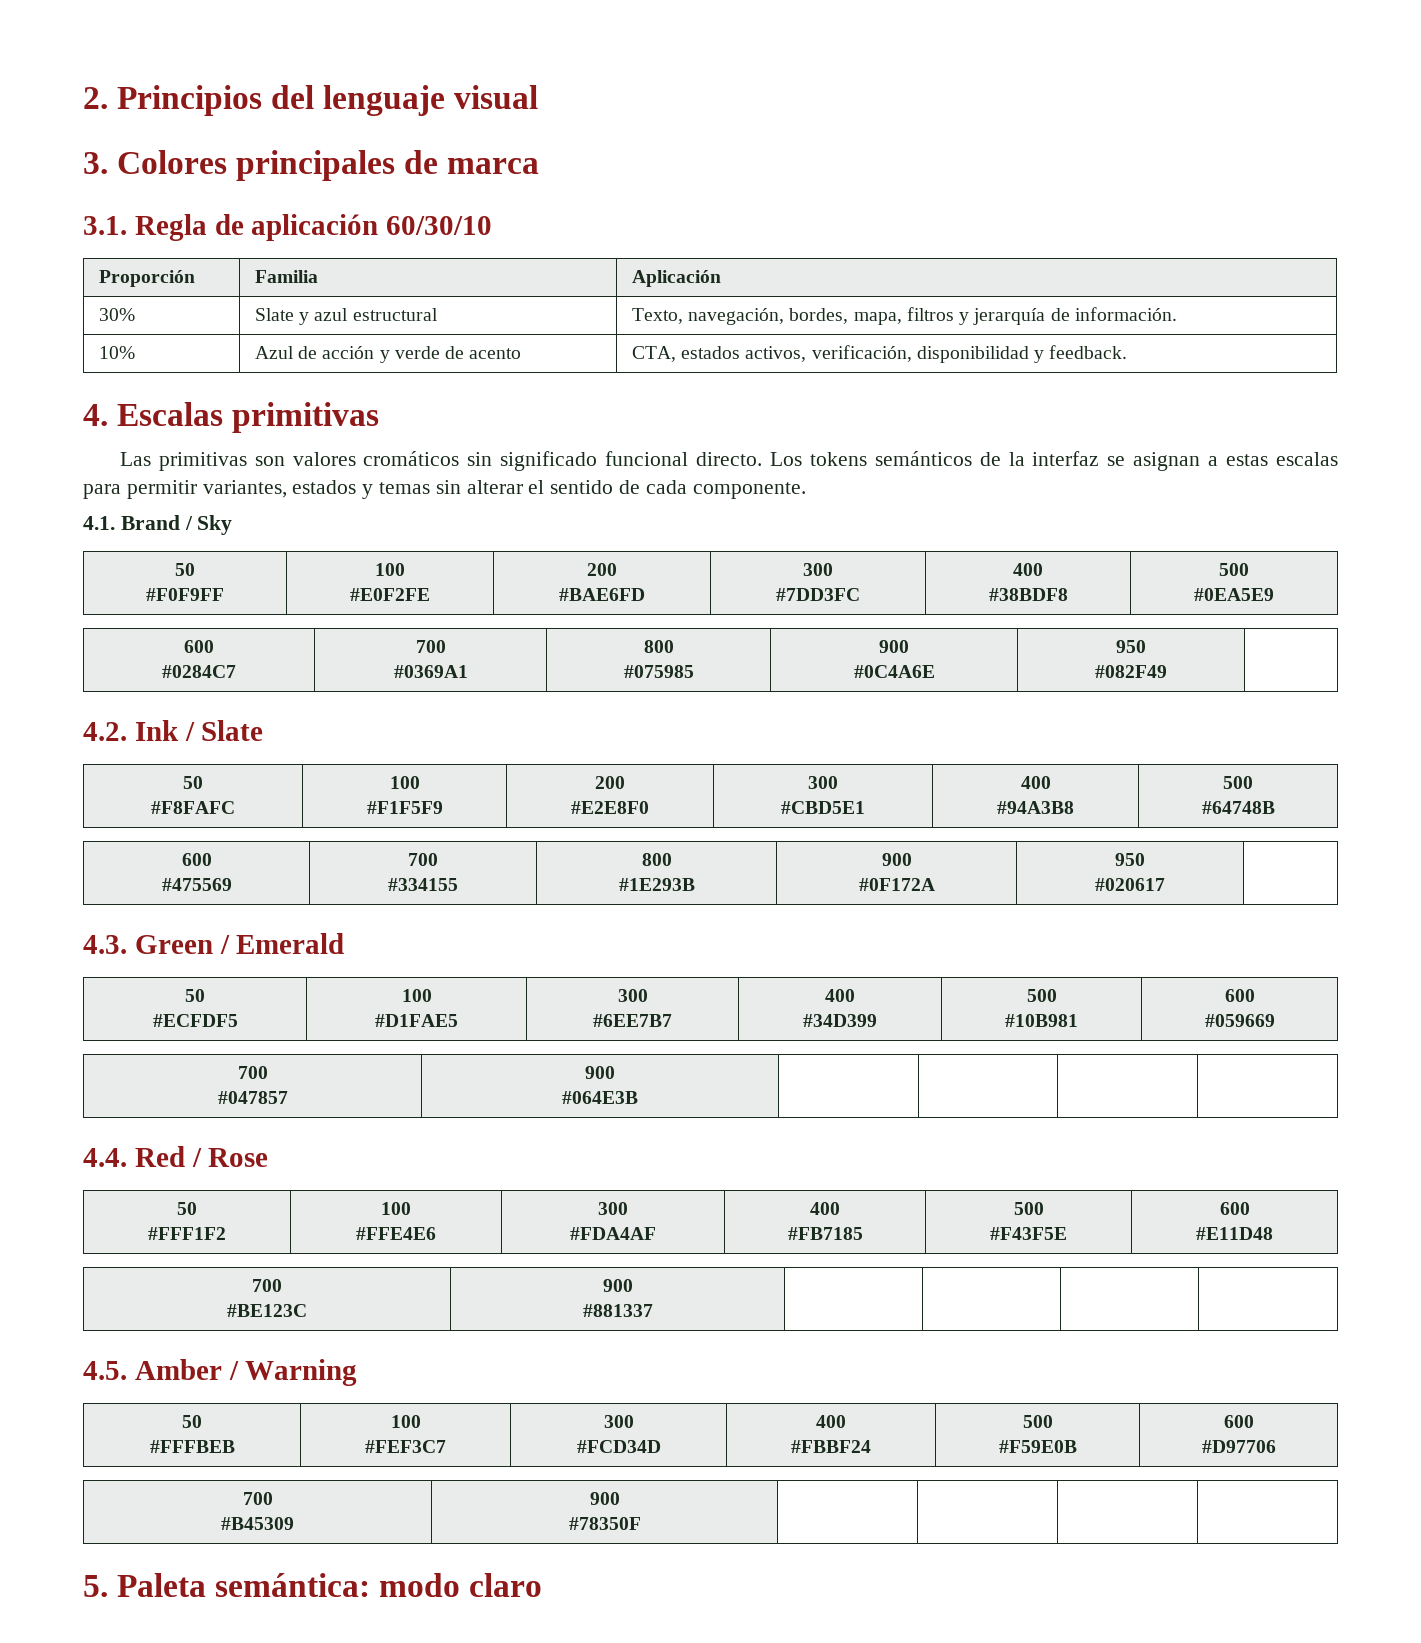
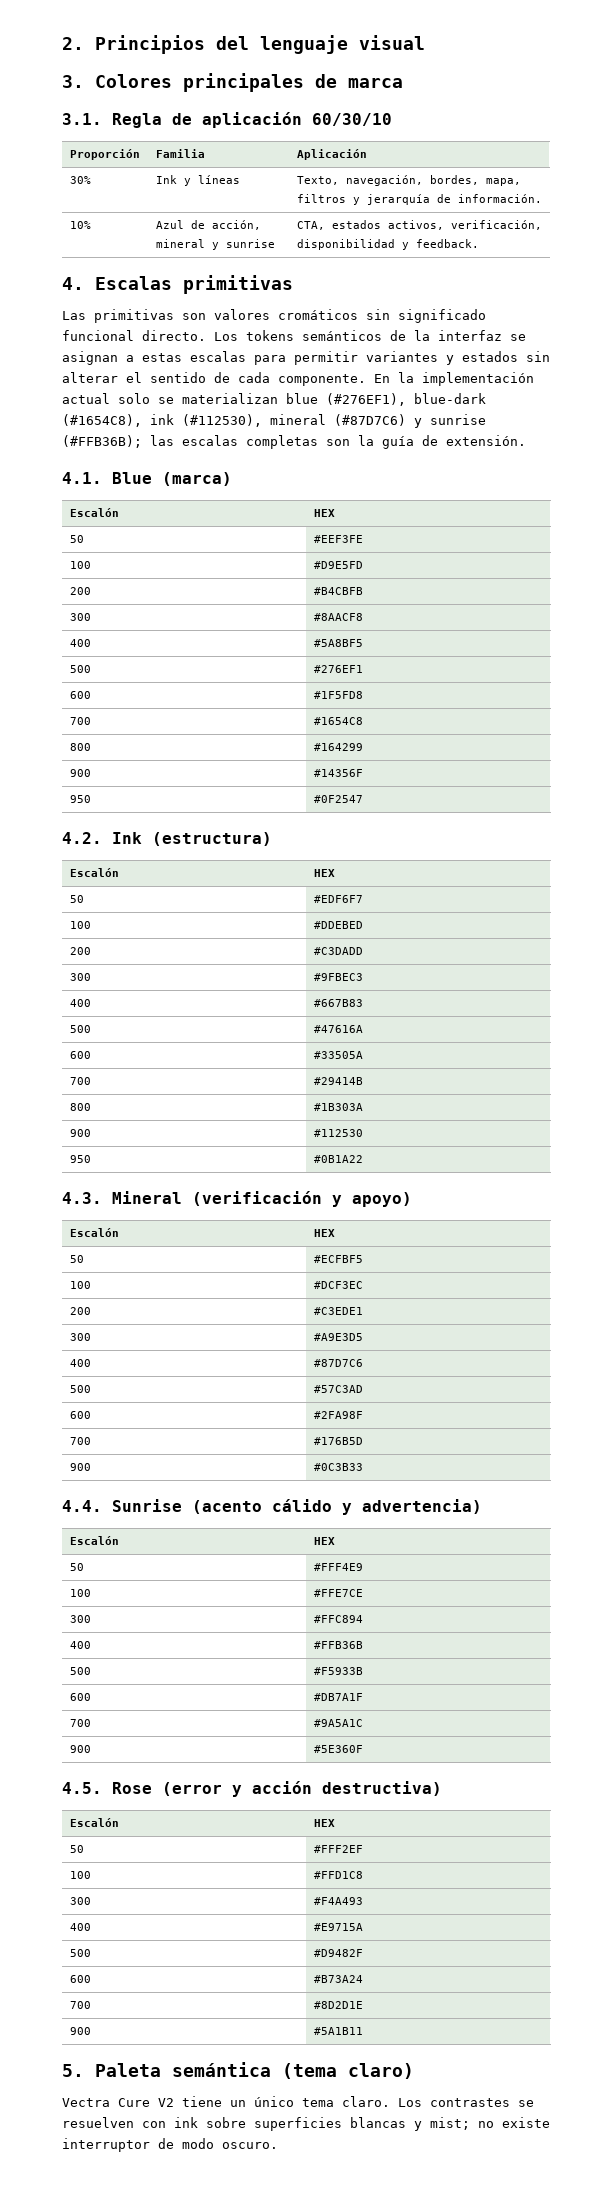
- 30% | Slate y azul estructural | Texto, navegación, bordes, mapa, filtros y jerarquía de información.
+ 30% | Ink y líneas | Texto, navegación, bordes, mapa, filtros y jerarquía de información.
- 10% | Azul de acción y verde de acento | CTA, estados activos, verificación, disponibilidad y feedback.
+ 10% | Azul de acción, mineral y sunrise | CTA, estados activos, verificación, disponibilidad y feedback.
- Los tokens semánticos de la interfaz se asignan a estas escalas para permitir variantes, estados y temas sin alterar el sentido de cada componente.
- 4.1. Brand / Sky
- 50
- #F0F9FF | 100
- #E0F2FE | 200
- #BAE6FD | 300
- #7DD3FC | 400
- #38BDF8 | 500
- #0EA5E9
- 600
- #0284C7 | 700
- #0369A1 | 800
- #075985 | 900
- #0C4A6E | 950
- #082F49 |
+ Los tokens semánticos de la interfaz se asignan a estas escalas para permitir variantes y estados sin alterar el sentido de cada componente. En la implementación actual solo se materializan blue (#276EF1), blue-dark (#1654C8), ink (#112530), mineral (#87D7C6) y sunrise (#FFB36B); las escalas completas son la guía de extensión.
+ 4.1. Blue (marca)
+ Escalón | HEX
+ 50 | #EEF3FE
+ 100 | #D9E5FD
+ 200 | #B4CBFB
+ 300 | #8AACF8
+ 400 | #5A8BF5
+ 500 | #276EF1
+ 600 | #1F5FD8
+ 700 | #1654C8
+ 800 | #164299
+ 900 | #14356F
+ 950 | #0F2547
- 4.2. Ink / Slate
- 50
- #F8FAFC | 100
- #F1F5F9 | 200
- #E2E8F0 | 300
- #CBD5E1 | 400
- #94A3B8 | 500
- #64748B
- 600
- #475569 | 700
- #334155 | 800
- #1E293B | 900
- #0F172A | 950
- #020617 |
+ 4.2. Ink (estructura)
+ Escalón | HEX
+ 50 | #EDF6F7
+ 100 | #DDEBED
+ 200 | #C3DADD
+ 300 | #9FBEC3
+ 400 | #667B83
+ 500 | #47616A
+ 600 | #33505A
+ 700 | #29414B
+ 800 | #1B303A
+ 900 | #112530
+ 950 | #0B1A22
- 4.3. Green / Emerald
- 50
- #ECFDF5 | 100
- #D1FAE5 | 300
- #6EE7B7 | 400
- #34D399 | 500
- #10B981 | 600
- #059669
- 700
- #047857 | 900
- #064E3B | | | |
+ 4.3. Mineral (verificación y apoyo)
+ Escalón | HEX
+ 50 | #ECFBF5
+ 100 | #DCF3EC
+ 200 | #C3EDE1
+ 300 | #A9E3D5
+ 400 | #87D7C6
+ 500 | #57C3AD
+ 600 | #2FA98F
+ 700 | #176B5D
+ 900 | #0C3B33
- 4.4. Red / Rose
- 50
- #FFF1F2 | 100
- #FFE4E6 | 300
- #FDA4AF | 400
- #FB7185 | 500
- #F43F5E | 600
- #E11D48
- 700
- #BE123C | 900
- #881337 | | | |
+ 4.4. Sunrise (acento cálido y advertencia)
+ Escalón | HEX
+ 50 | #FFF4E9
+ 100 | #FFE7CE
+ 300 | #FFC894
+ 400 | #FFB36B
+ 500 | #F5933B
+ 600 | #DB7A1F
+ 700 | #9A5A1C
+ 900 | #5E360F
- 4.5. Amber / Warning
- 50
- #FFFBEB | 100
- #FEF3C7 | 300
- #FCD34D | 400
- #FBBF24 | 500
- #F59E0B | 600
- #D97706
- 700
- #B45309 | 900
- #78350F | | | |
+ 4.5. Rose (error y acción destructiva)
+ Escalón | HEX
+ 50 | #FFF2EF
+ 100 | #FFD1C8
+ 300 | #F4A493
+ 400 | #E9715A
+ 500 | #D9482F
+ 600 | #B73A24
+ 700 | #8D2D1E
+ 900 | #5A1B11
- 5. Paleta semántica: modo claro
+ 5. Paleta semántica (tema claro)
+ Vectra Cure V2 tiene un único tema claro. Los contrastes se resuelven con ink sobre superficies blancas y mist; no existe interruptor de modo oscuro.

